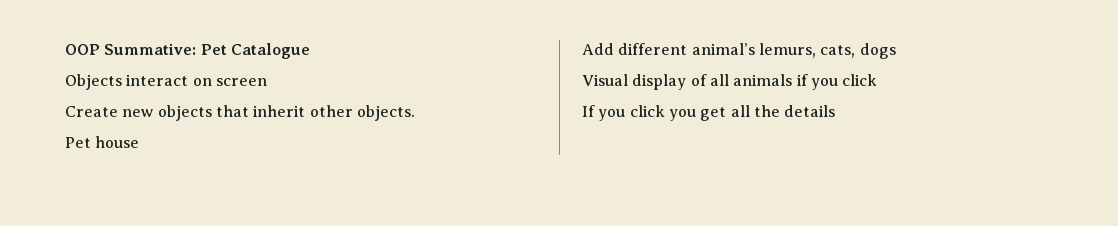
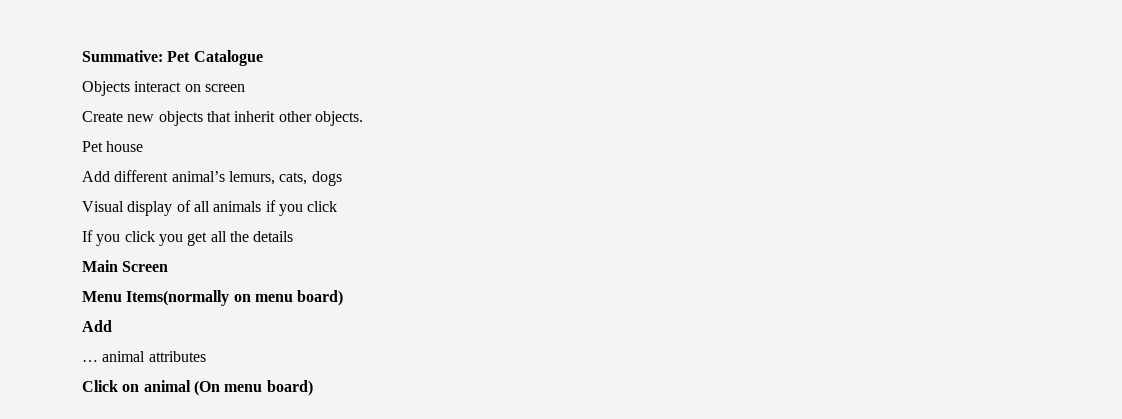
- OOP Summative: Pet Catalogue
+ Summative: Pet Catalogue
+ Main Screen
+ Menu Items(normally on menu board)
+ Add
+ … animal attributes
+ Click on animal (On menu board)

